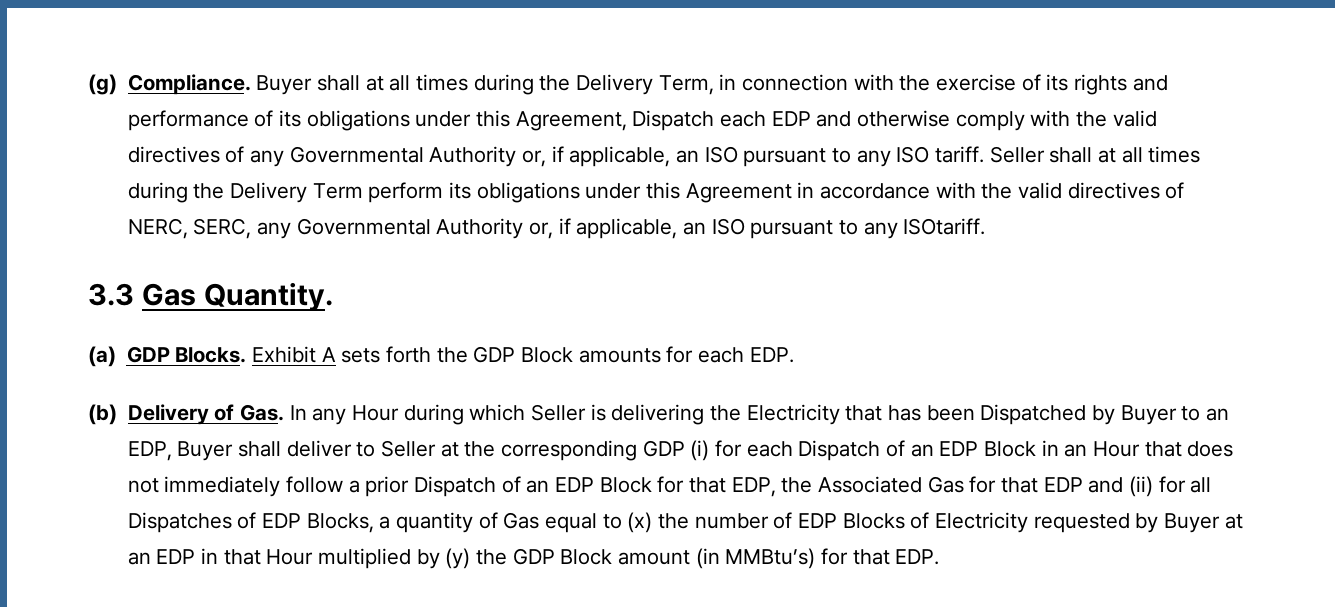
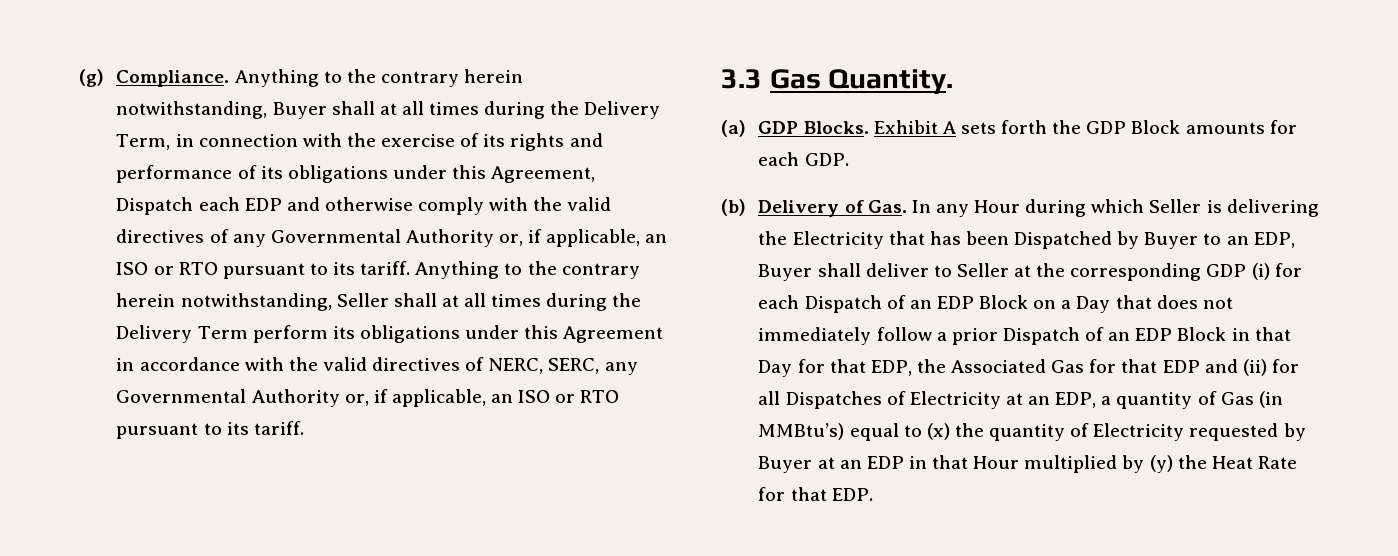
- Buyer shall at all times during the Delivery Term, in connection with the exercise of its rights and performance of its obligations under this Agreement, Dispatch each EDP and otherwise comply with the valid directives of any Governmental Authority or, if applicable, an ISO pursuant to any ISO tariff. Seller shall at all times during the Delivery Term perform its obligations under this Agreement in accordance with the valid directives of NERC, SERC, any Governmental Authority or, if applicable, an ISO pursuant to any ISOtariff.
+ Anything to the contrary herein notwithstanding, Buyer shall at all times during the Delivery Term, in connection with the exercise of its rights and performance of its obligations under this Agreement, Dispatch each EDP and otherwise comply with the valid directives of any Governmental Authority or, if applicable, an ISO or RTO pursuant to its tariff. Anything to the contrary herein notwithstanding, Seller shall at all times during the Delivery Term perform its obligations under this Agreement in accordance with the valid directives of NERC, SERC, any Governmental Authority or, if applicable, an ISO or RTO pursuant to its tariff.
- Exhibit A sets forth the GDP Block amounts for each EDP.
+ Exhibit A sets forth the GDP Block amounts for each GDP.
- (b) Delivery of Gas. In any Hour during which Seller is delivering the Electricity that has been Dispatched by Buyer to an EDP, Buyer shall deliver to Seller at the corresponding GDP (i) for each Dispatch of an EDP Block in an Hour that does not immediately follow a prior Dispatch of an EDP Block for that EDP, the Associated Gas for that EDP and (ii) for all Dispatches of EDP Blocks, a quantity of Gas equal to (x) the number of EDP Blocks of Electricity requested by Buyer at an EDP in that Hour multiplied by (y) the GDP Block amount (in MMBtu’s) for that EDP.
+ (b) Delivery of Gas. In any Hour during which Seller is delivering the Electricity that has been Dispatched by Buyer to an EDP, Buyer shall deliver to Seller at the corresponding GDP (i) for each Dispatch of an EDP Block on a Day that does not immediately follow a prior Dispatch of an EDP Block in that Day for that EDP, the Associated Gas for that EDP and (ii) for all Dispatches of Electricity at an EDP, a quantity of Gas (in MMBtu’s) equal to (x) the quantity of Electricity requested by Buyer at an EDP in that Hour multiplied by (y) the Heat Rate for that EDP.

